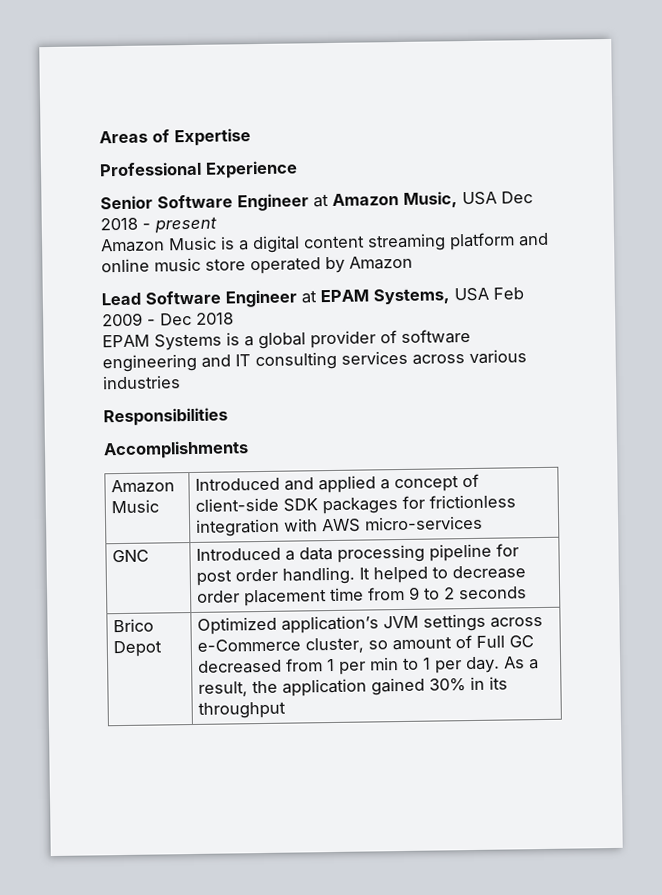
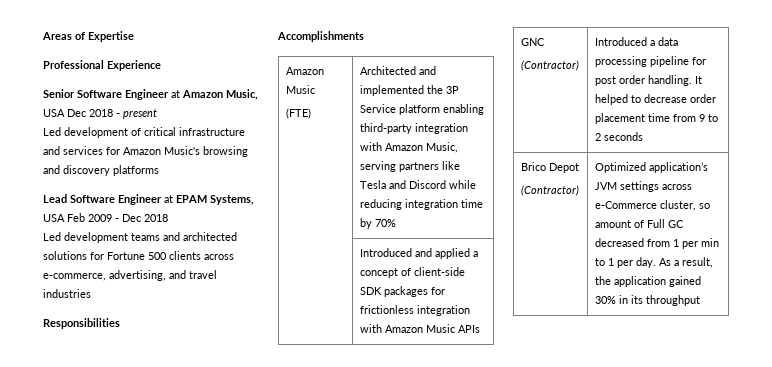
- Amazon Music is a digital content streaming platform and online music store operated by Amazon
+ Led development of critical infrastructure and services for Amazon Music's browsing and discovery platforms
- EPAM Systems is a global provider of software engineering and IT consulting services across various industries
+ Led development teams and architected solutions for Fortune 500 clients across e-commerce, advertising, and travel industries
  Accomplishments
- Amazon Music | Introduced and applied a concept of client-side SDK packages for frictionless integration with AWS micro-services
+ Amazon Music
+ (FTE) | Architected and implemented the 3P Service platform enabling third-party integration with Amazon Music, serving partners like Tesla and Discord while reducing integration time by 70%
+ | Introduced and applied a concept of client-side SDK packages for frictionless integration with Amazon Music APIs
- GNC | Introduced a data processing pipeline for post order handling. It helped to decrease order placement time from 9 to 2 seconds
+ GNC
+ (Contractor) | Introduced a data processing pipeline for post order handling. It helped to decrease order placement time from 9 to 2 seconds
- Brico Depot | Optimized application’s JVM settings across e-Commerce cluster, so amount of Full GC decreased from 1 per min to 1 per day. As a result, the application gained 30% in its throughput
+ Brico Depot
+ (Contractor) | Optimized application’s JVM settings across e-Commerce cluster, so amount of Full GC decreased from 1 per min to 1 per day. As a result, the application gained 30% in its throughput

